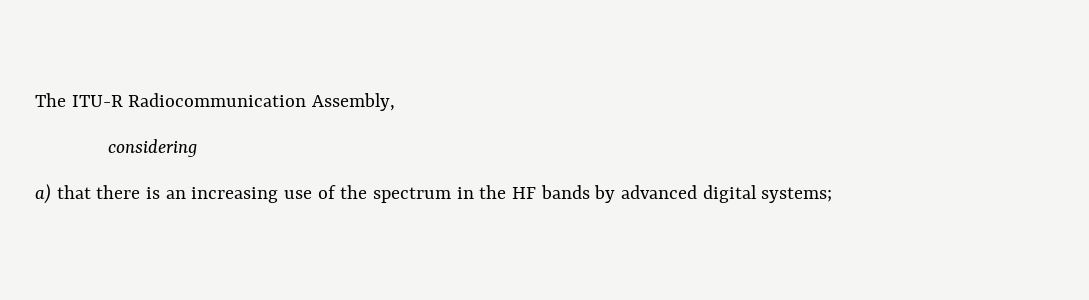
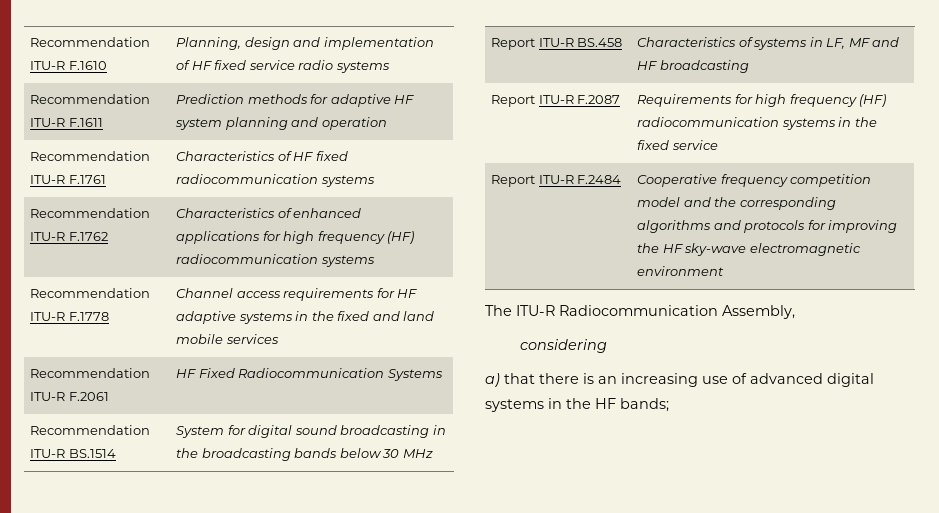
+ Recommendation ITU-R F.1610 | Planning, design and implementation of HF fixed service radio systems
+ Recommendation ITU-R F.1611 | Prediction methods for adaptive HF system planning and operation
+ Recommendation ITU-R F.1761 | Characteristics of HF fixed radiocommunication systems
+ Recommendation ITU-R F.1762 | Characteristics of enhanced applications for high frequency (HF) radiocommunication systems
+ Recommendation ITU-R F.1778 | Channel access requirements for HF adaptive systems in the fixed and land mobile services
+ Recommendation ITU-R F.2061 | HF Fixed Radiocommunication Systems
+ Recommendation ITU-R BS.1514 | System for digital sound broadcasting in the broadcasting bands below 30 MHz
+ Report ITU-R BS.458 | Characteristics of systems in LF, MF and HF broadcasting
+ Report ITU-R F.2087 | Requirements for high frequency (HF) radiocommunication systems in the fixed service
+ Report ITU-R F.2484 | Cooperative frequency competition model and the corresponding algorithms and protocols for improving the HF sky-wave electromagnetic environment
- a) that there is an increasing use of the spectrum in the HF bands by advanced digital systems;
+ a) that there is an increasing use of advanced digital systems in the HF bands;

